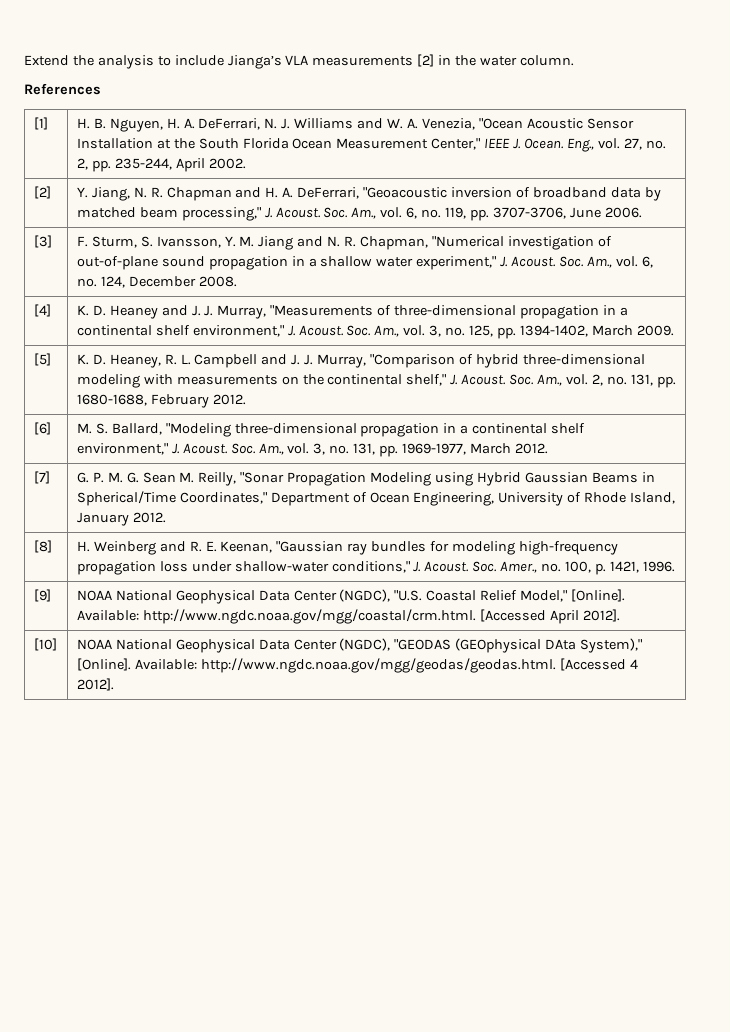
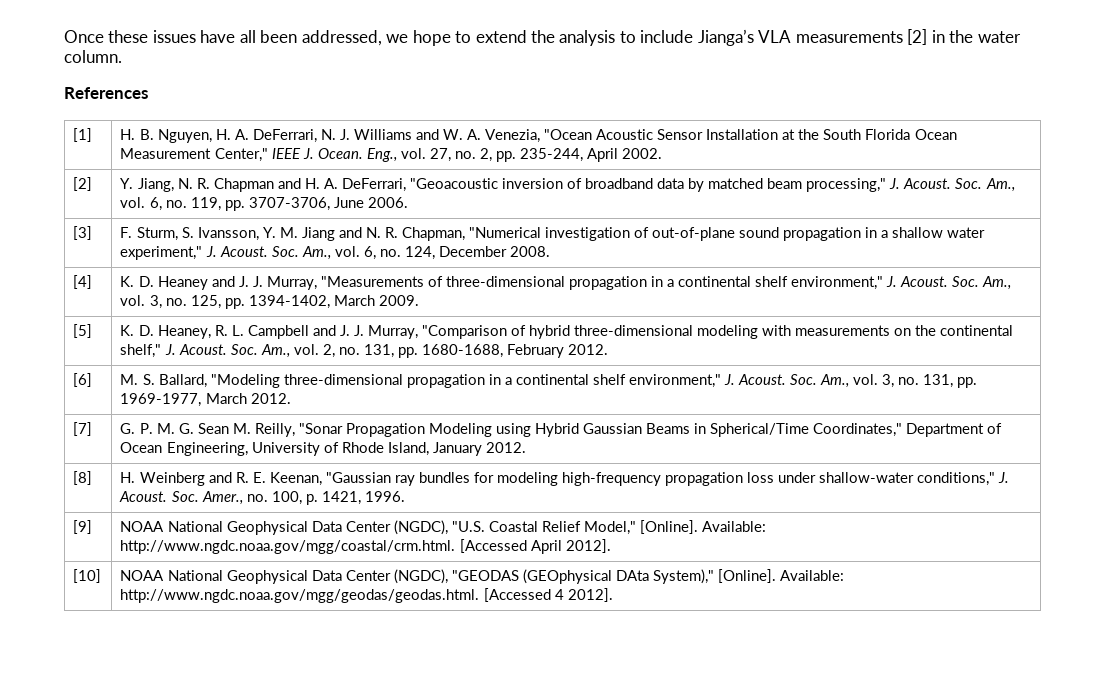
- Extend the analysis to include Jianga’s VLA measurements [2] in the water column.
+ Once these issues have all been addressed, we hope to extend the analysis to include Jianga’s VLA measurements [2] in the water column.

